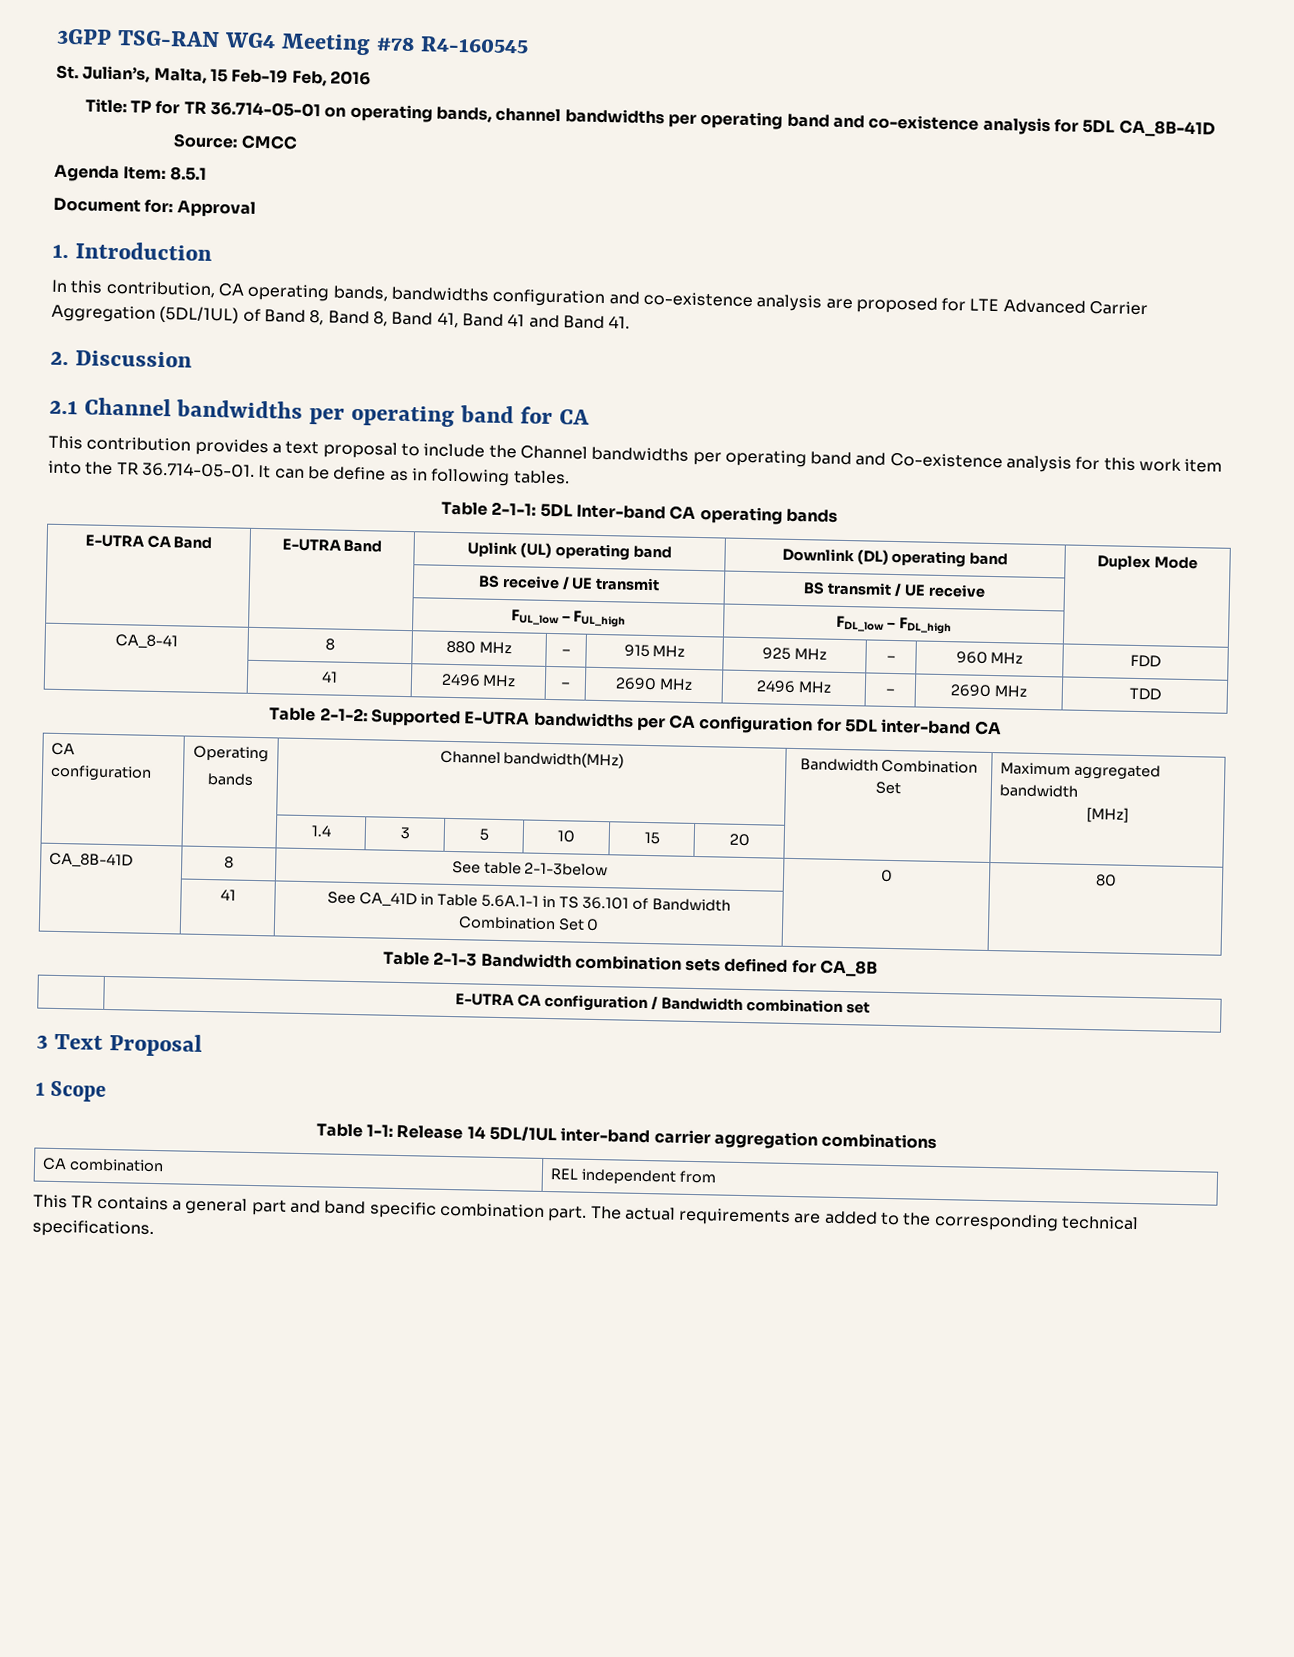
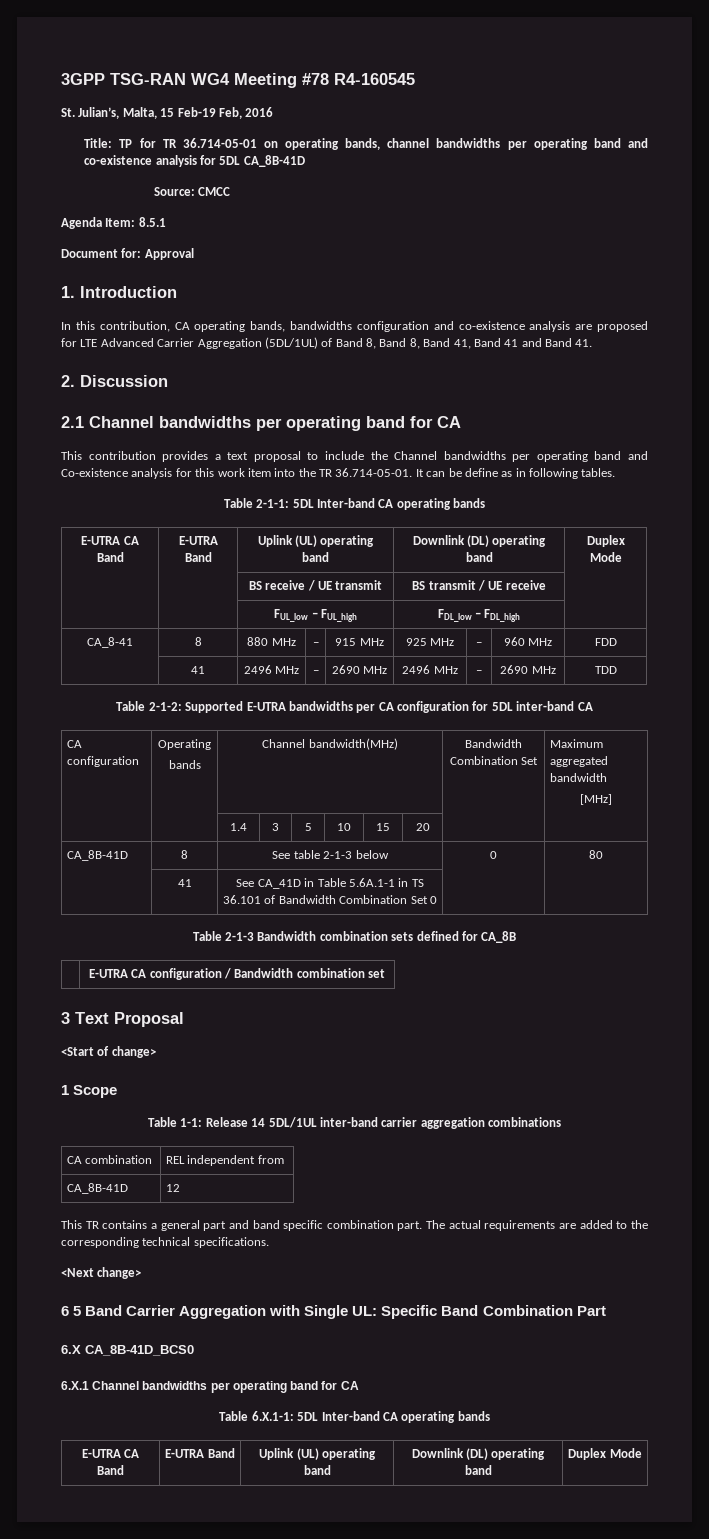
- CA_8B-41D | 8 | See table 2-1-3below | 0 | 80
+ CA_8B-41D | 8 | See table 2-1-3 below | 0 | 80
+ <Start of change>
+ CA_8B-41D | 12
+ <Next change>
+ 6 5 Band Carrier Aggregation with Single UL: Specific Band Combination Part
+ 6.X CA_8B-41D_BCS0
+ 6.X.1 Channel bandwidths per operating band for CA
+ Table 6.X.1-1: 5DL Inter-band CA operating bands
+ E-UTRA CA Band | E-UTRA Band | Uplink (UL) operating band | Downlink (DL) operating band | Duplex Mode

